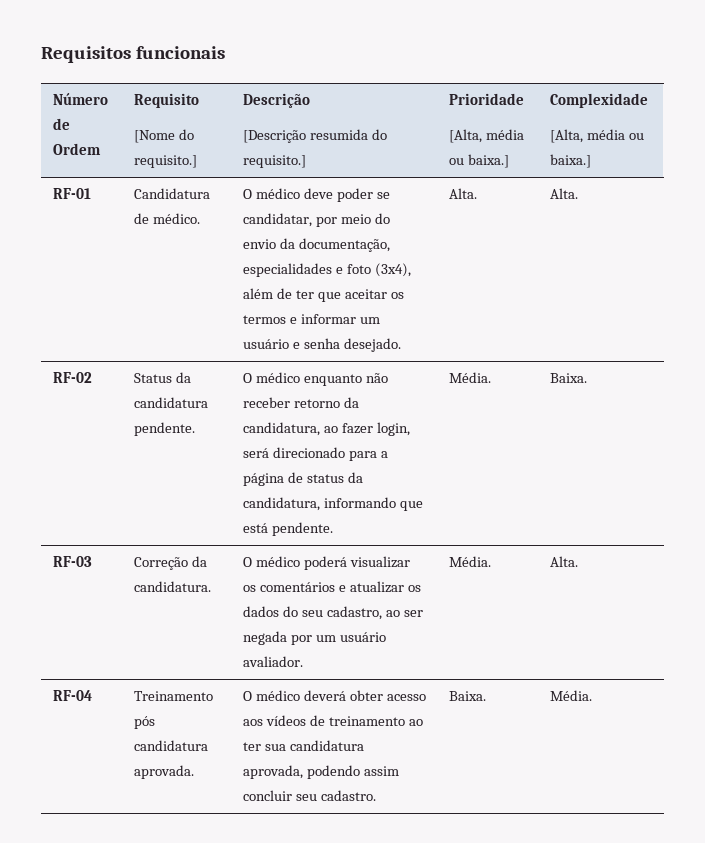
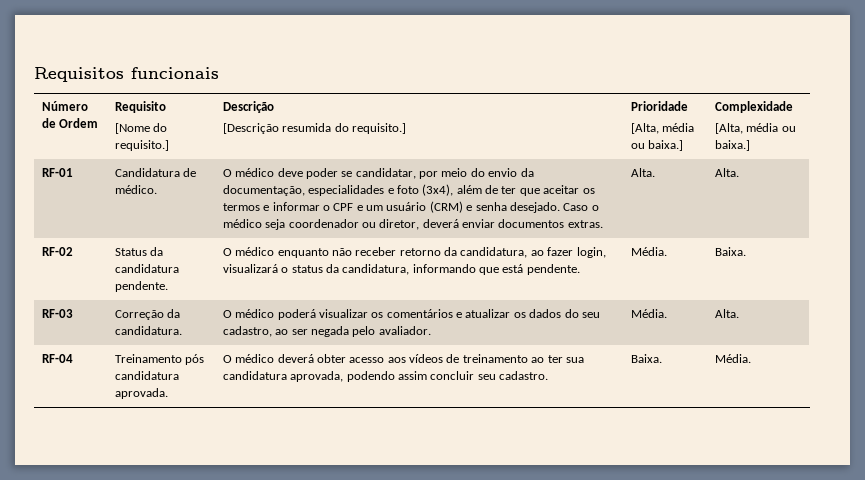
- O médico deve poder se candidatar, por meio do envio da documentação, especialidades e foto (3x4), além de ter que aceitar os termos e informar um usuário e senha desejado.
+ O médico deve poder se candidatar, por meio do envio da documentação, especialidades e foto (3x4), além de ter que aceitar os termos e informar o CPF e um usuário (CRM) e senha desejado. Caso o médico seja coordenador ou diretor, deverá enviar documentos extras.
- RF-02 | Status da candidatura pendente. | O médico enquanto não receber retorno da candidatura, ao fazer login, será direcionado para a página de status da candidatura, informando que está pendente. | Média. | Baixa.
+ RF-02 | Status da candidatura pendente. | O médico enquanto não receber retorno da candidatura, ao fazer login, visualizará o status da candidatura, informando que está pendente. | Média. | Baixa.
- RF-03 | Correção da candidatura. | O médico poderá visualizar os comentários e atualizar os dados do seu cadastro, ao ser negada por um usuário avaliador. | Média. | Alta.
+ RF-03 | Correção da candidatura. | O médico poderá visualizar os comentários e atualizar os dados do seu cadastro, ao ser negada pelo avaliador. | Média. | Alta.

